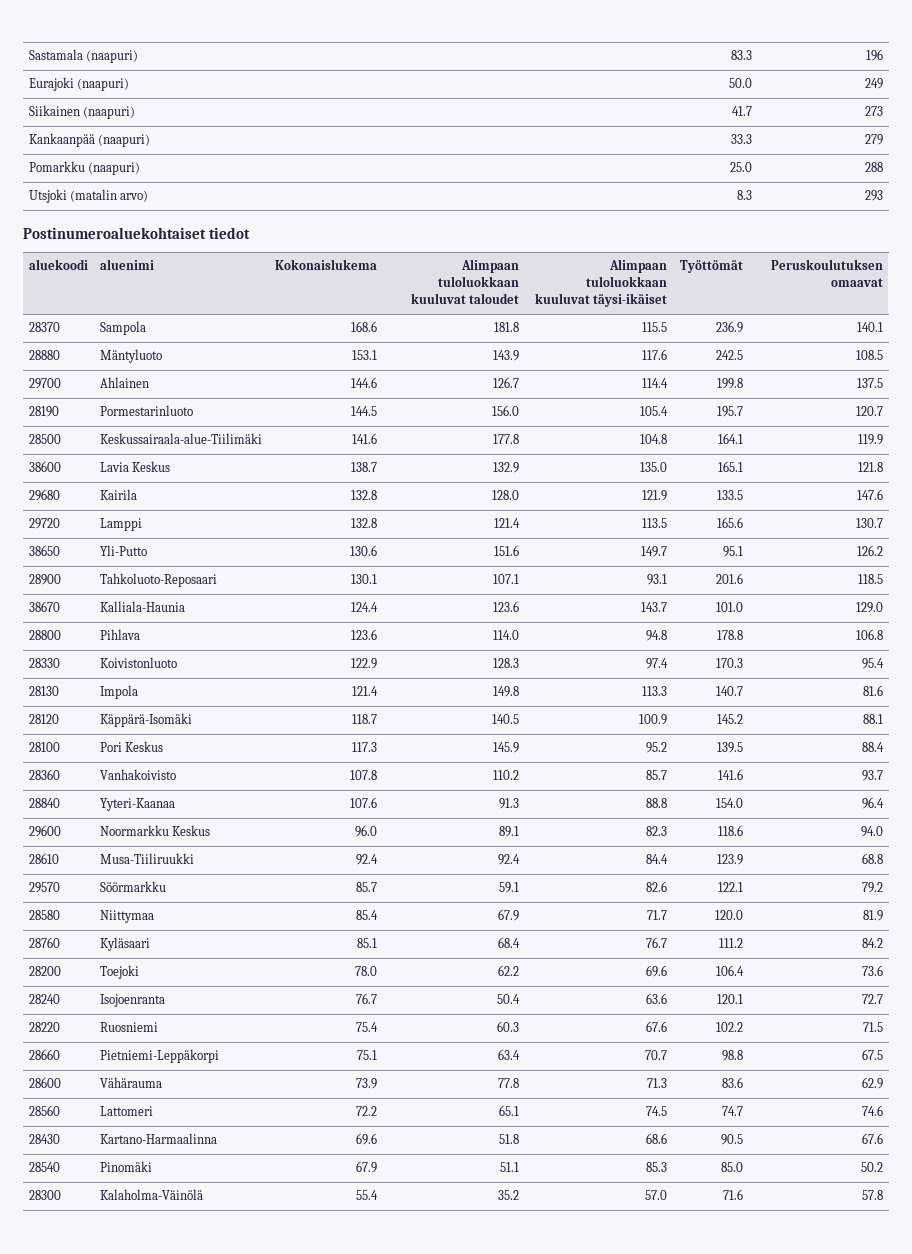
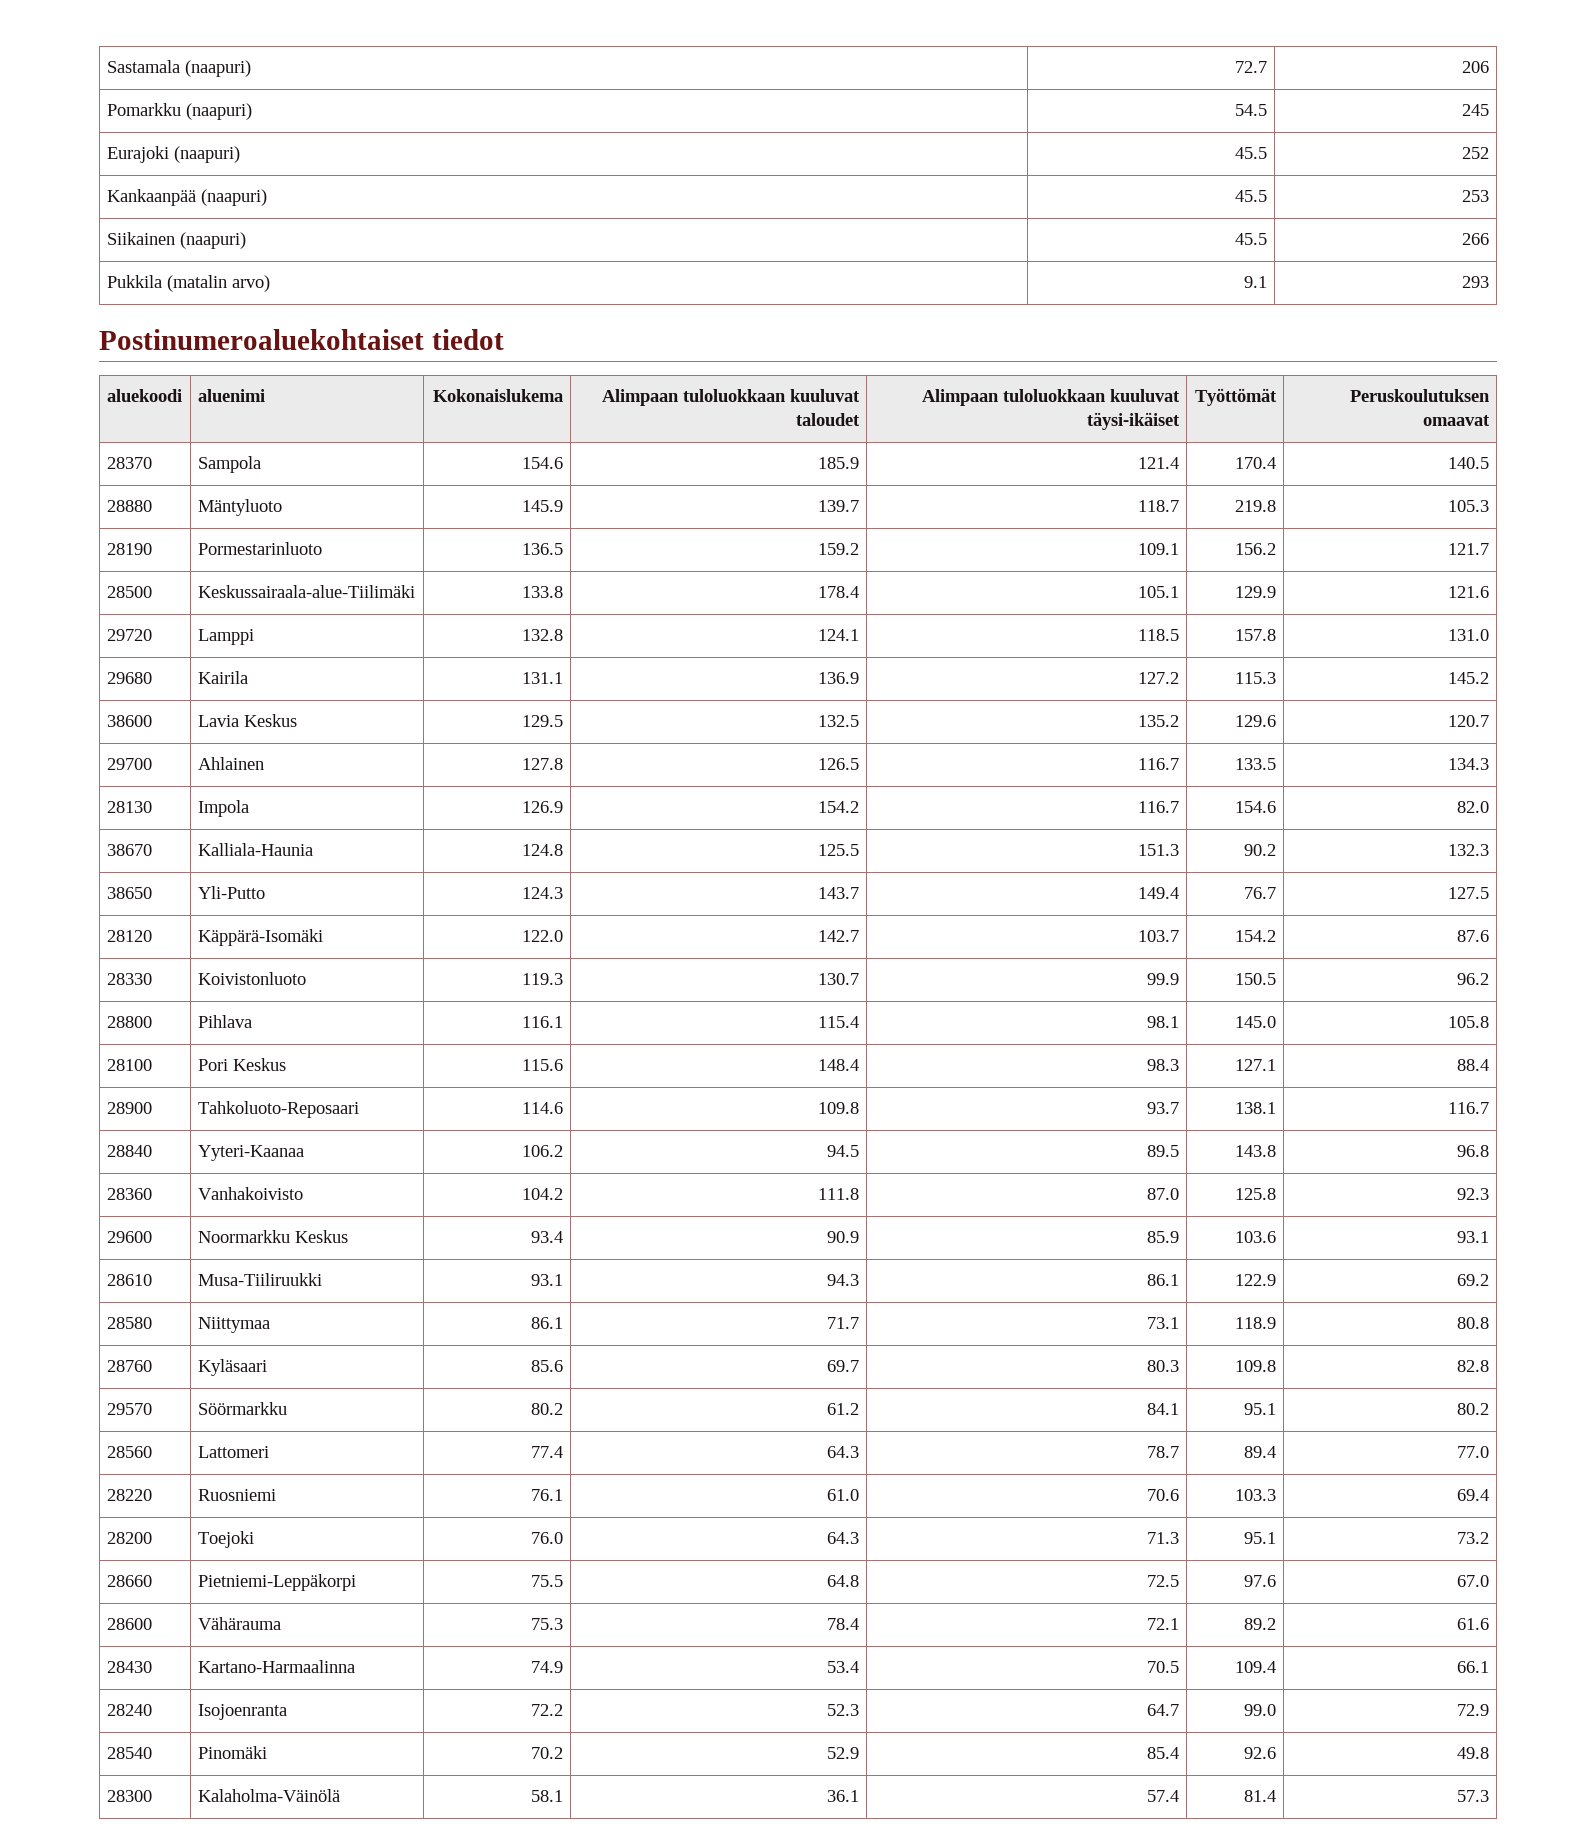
- Sastamala (naapuri) | 83.3 | 196
- Eurajoki (naapuri) | 50.0 | 249
- Siikainen (naapuri) | 41.7 | 273
- Kankaanpää (naapuri) | 33.3 | 279
- Pomarkku (naapuri) | 25.0 | 288
- Utsjoki (matalin arvo) | 8.3 | 293
+ Sastamala (naapuri) | 72.7 | 206
+ Pomarkku (naapuri) | 54.5 | 245
+ Eurajoki (naapuri) | 45.5 | 252
+ Kankaanpää (naapuri) | 45.5 | 253
+ Siikainen (naapuri) | 45.5 | 266
+ Pukkila (matalin arvo) | 9.1 | 293
- 28370 | Sampola | 168.6 | 181.8 | 115.5 | 236.9 | 140.1
- 28880 | Mäntyluoto | 153.1 | 143.9 | 117.6 | 242.5 | 108.5
- 29700 | Ahlainen | 144.6 | 126.7 | 114.4 | 199.8 | 137.5
- 28190 | Pormestarinluoto | 144.5 | 156.0 | 105.4 | 195.7 | 120.7
- 28500 | Keskussairaala-alue-Tiilimäki | 141.6 | 177.8 | 104.8 | 164.1 | 119.9
- 38600 | Lavia Keskus | 138.7 | 132.9 | 135.0 | 165.1 | 121.8
- 29680 | Kairila | 132.8 | 128.0 | 121.9 | 133.5 | 147.6
- 29720 | Lamppi | 132.8 | 121.4 | 113.5 | 165.6 | 130.7
- 38650 | Yli-Putto | 130.6 | 151.6 | 149.7 | 95.1 | 126.2
- 28900 | Tahkoluoto-Reposaari | 130.1 | 107.1 | 93.1 | 201.6 | 118.5
- 38670 | Kalliala-Haunia | 124.4 | 123.6 | 143.7 | 101.0 | 129.0
- 28800 | Pihlava | 123.6 | 114.0 | 94.8 | 178.8 | 106.8
- 28330 | Koivistonluoto | 122.9 | 128.3 | 97.4 | 170.3 | 95.4
- 28130 | Impola | 121.4 | 149.8 | 113.3 | 140.7 | 81.6
- 28120 | Käppärä-Isomäki | 118.7 | 140.5 | 100.9 | 145.2 | 88.1
- 28100 | Pori Keskus | 117.3 | 145.9 | 95.2 | 139.5 | 88.4
- 28360 | Vanhakoivisto | 107.8 | 110.2 | 85.7 | 141.6 | 93.7
- 28840 | Yyteri-Kaanaa | 107.6 | 91.3 | 88.8 | 154.0 | 96.4
- 29600 | Noormarkku Keskus | 96.0 | 89.1 | 82.3 | 118.6 | 94.0
- 28610 | Musa-Tiiliruukki | 92.4 | 92.4 | 84.4 | 123.9 | 68.8
- 29570 | Söörmarkku | 85.7 | 59.1 | 82.6 | 122.1 | 79.2
- 28580 | Niittymaa | 85.4 | 67.9 | 71.7 | 120.0 | 81.9
- 28760 | Kyläsaari | 85.1 | 68.4 | 76.7 | 111.2 | 84.2
- 28200 | Toejoki | 78.0 | 62.2 | 69.6 | 106.4 | 73.6
- 28240 | Isojoenranta | 76.7 | 50.4 | 63.6 | 120.1 | 72.7
- 28220 | Ruosniemi | 75.4 | 60.3 | 67.6 | 102.2 | 71.5
- 28660 | Pietniemi-Leppäkorpi | 75.1 | 63.4 | 70.7 | 98.8 | 67.5
- 28600 | Vähärauma | 73.9 | 77.8 | 71.3 | 83.6 | 62.9
- 28560 | Lattomeri | 72.2 | 65.1 | 74.5 | 74.7 | 74.6
- 28430 | Kartano-Harmaalinna | 69.6 | 51.8 | 68.6 | 90.5 | 67.6
- 28540 | Pinomäki | 67.9 | 51.1 | 85.3 | 85.0 | 50.2
- 28300 | Kalaholma-Väinölä | 55.4 | 35.2 | 57.0 | 71.6 | 57.8
+ 28370 | Sampola | 154.6 | 185.9 | 121.4 | 170.4 | 140.5
+ 28880 | Mäntyluoto | 145.9 | 139.7 | 118.7 | 219.8 | 105.3
+ 28190 | Pormestarinluoto | 136.5 | 159.2 | 109.1 | 156.2 | 121.7
+ 28500 | Keskussairaala-alue-Tiilimäki | 133.8 | 178.4 | 105.1 | 129.9 | 121.6
+ 29720 | Lamppi | 132.8 | 124.1 | 118.5 | 157.8 | 131.0
+ 29680 | Kairila | 131.1 | 136.9 | 127.2 | 115.3 | 145.2
+ 38600 | Lavia Keskus | 129.5 | 132.5 | 135.2 | 129.6 | 120.7
+ 29700 | Ahlainen | 127.8 | 126.5 | 116.7 | 133.5 | 134.3
+ 28130 | Impola | 126.9 | 154.2 | 116.7 | 154.6 | 82.0
+ 38670 | Kalliala-Haunia | 124.8 | 125.5 | 151.3 | 90.2 | 132.3
+ 38650 | Yli-Putto | 124.3 | 143.7 | 149.4 | 76.7 | 127.5
+ 28120 | Käppärä-Isomäki | 122.0 | 142.7 | 103.7 | 154.2 | 87.6
+ 28330 | Koivistonluoto | 119.3 | 130.7 | 99.9 | 150.5 | 96.2
+ 28800 | Pihlava | 116.1 | 115.4 | 98.1 | 145.0 | 105.8
+ 28100 | Pori Keskus | 115.6 | 148.4 | 98.3 | 127.1 | 88.4
+ 28900 | Tahkoluoto-Reposaari | 114.6 | 109.8 | 93.7 | 138.1 | 116.7
+ 28840 | Yyteri-Kaanaa | 106.2 | 94.5 | 89.5 | 143.8 | 96.8
+ 28360 | Vanhakoivisto | 104.2 | 111.8 | 87.0 | 125.8 | 92.3
+ 29600 | Noormarkku Keskus | 93.4 | 90.9 | 85.9 | 103.6 | 93.1
+ 28610 | Musa-Tiiliruukki | 93.1 | 94.3 | 86.1 | 122.9 | 69.2
+ 28580 | Niittymaa | 86.1 | 71.7 | 73.1 | 118.9 | 80.8
+ 28760 | Kyläsaari | 85.6 | 69.7 | 80.3 | 109.8 | 82.8
+ 29570 | Söörmarkku | 80.2 | 61.2 | 84.1 | 95.1 | 80.2
+ 28560 | Lattomeri | 77.4 | 64.3 | 78.7 | 89.4 | 77.0
+ 28220 | Ruosniemi | 76.1 | 61.0 | 70.6 | 103.3 | 69.4
+ 28200 | Toejoki | 76.0 | 64.3 | 71.3 | 95.1 | 73.2
+ 28660 | Pietniemi-Leppäkorpi | 75.5 | 64.8 | 72.5 | 97.6 | 67.0
+ 28600 | Vähärauma | 75.3 | 78.4 | 72.1 | 89.2 | 61.6
+ 28430 | Kartano-Harmaalinna | 74.9 | 53.4 | 70.5 | 109.4 | 66.1
+ 28240 | Isojoenranta | 72.2 | 52.3 | 64.7 | 99.0 | 72.9
+ 28540 | Pinomäki | 70.2 | 52.9 | 85.4 | 92.6 | 49.8
+ 28300 | Kalaholma-Väinölä | 58.1 | 36.1 | 57.4 | 81.4 | 57.3

